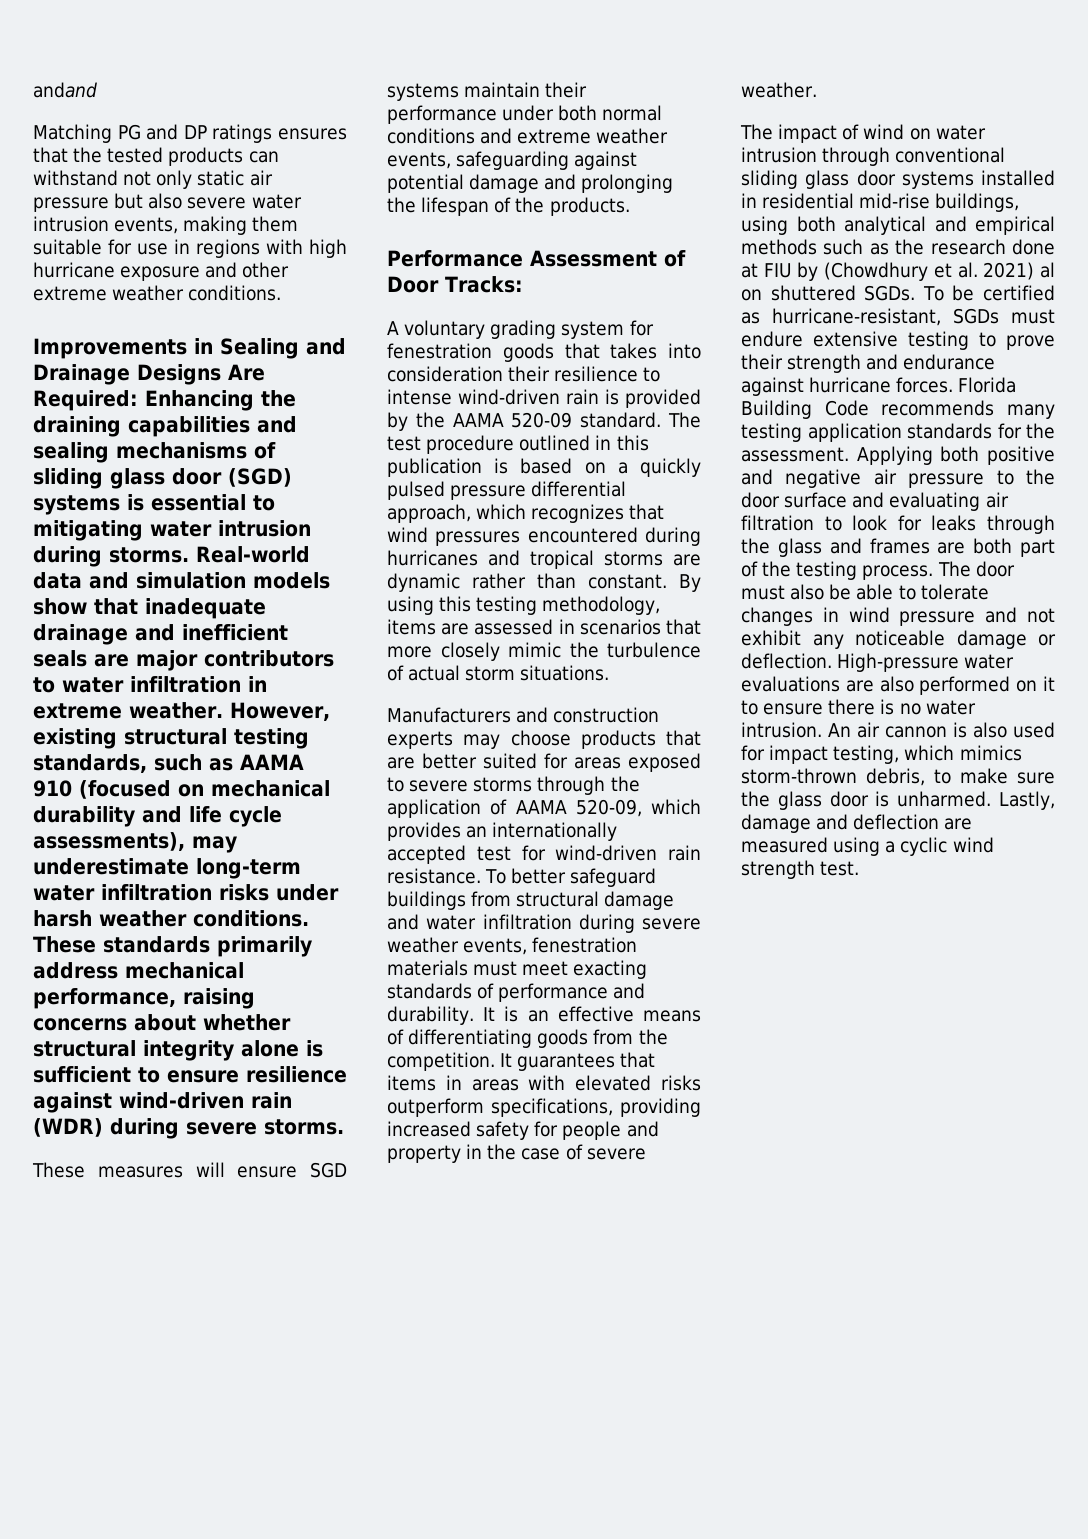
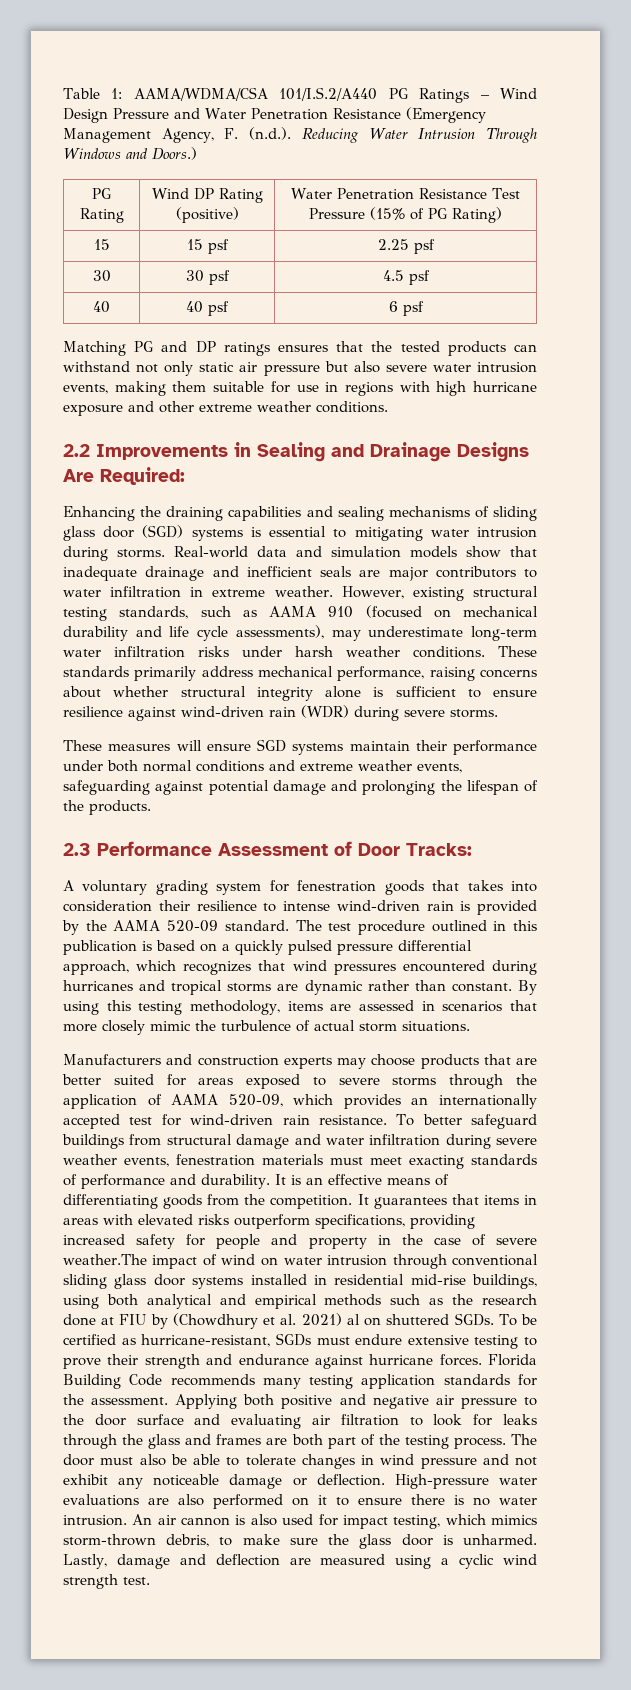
- andand
+ Table 1: AAMA/WDMA/CSA 101/I.S.2/A440 PG Ratings – Wind Design Pressure and Water Penetration Resistance (Emergency Management Agency, F. (n.d.). Reducing Water Intrusion Through Windows and Doors.)
+ PG Rating | Wind DP Rating (positive) | Water Penetration Resistance Test Pressure (15% of PG Rating)
+ 15 | 15 psf | 2.25 psf
+ 30 | 30 psf | 4.5 psf
+ 40 | 40 psf | 6 psf
- Improvements in Sealing and Drainage Designs Are Required: Enhancing the draining capabilities and sealing mechanisms of sliding glass door (SGD) systems is essential to mitigating water intrusion during storms.
+ 2.2 Improvements in Sealing and Drainage Designs Are Required:
+ Enhancing the draining capabilities and sealing mechanisms of sliding glass door (SGD) systems is essential to mitigating water intrusion during storms.
- Performance Assessment of Door Tracks:
+ 2.3 Performance Assessment of Door Tracks:
- It guarantees that items in areas with elevated risks outperform specifications, providing increased safety for people and property in the case of severe weather.
- The impact of wind on water intrusion through conventional sliding glass door systems installed in residential mid-rise buildings, using both analytical and empirical methods such as the research done at FIU by (Chowdhury et al. 2021) al on shuttered SGDs.
+ It guarantees that items in areas with elevated risks outperform specifications, providing increased safety for people and property in the case of severe weather.The impact of wind on water intrusion through conventional sliding glass door systems installed in residential mid-rise buildings, using both analytical and empirical methods such as the research done at FIU by (Chowdhury et al. 2021) al on shuttered SGDs.

